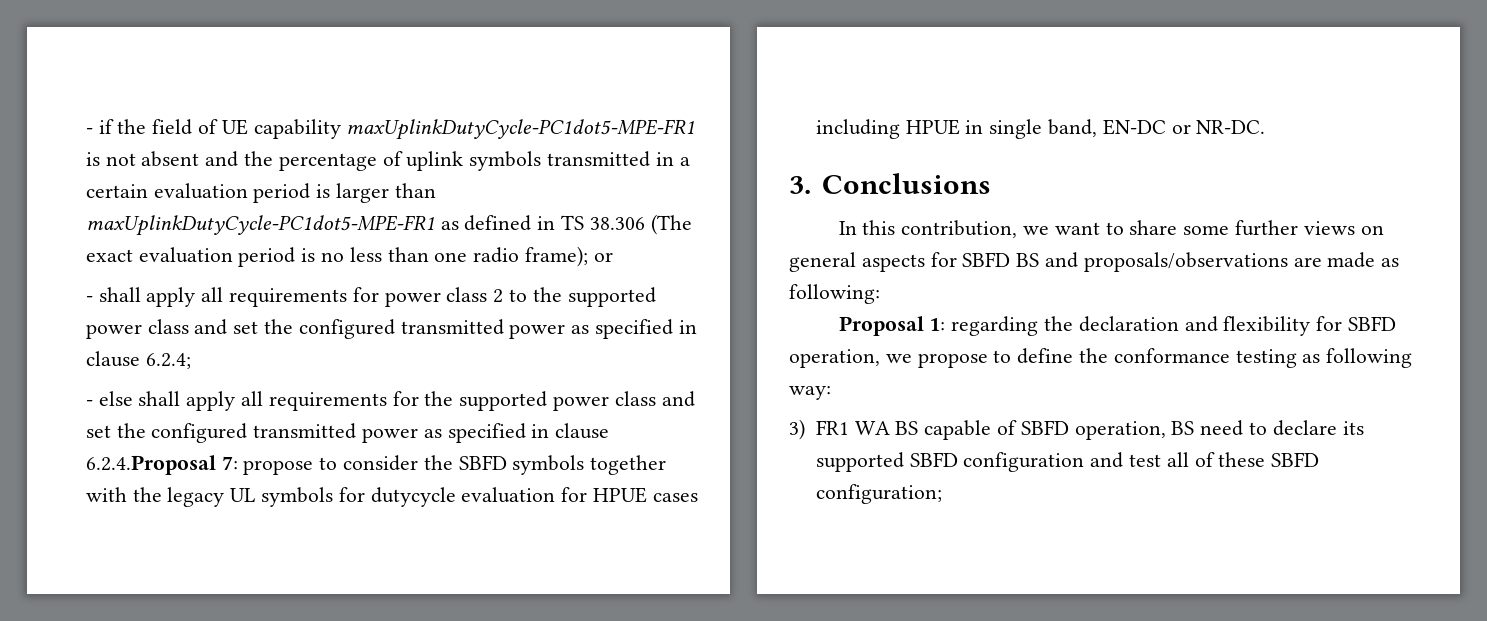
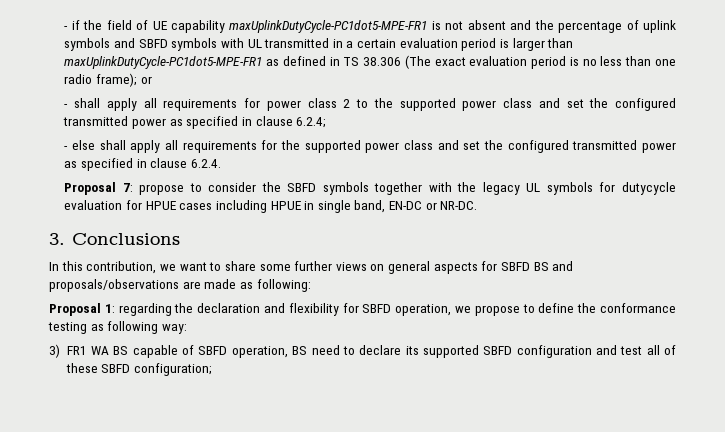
- - if the field of UE capability maxUplinkDutyCycle-PC1dot5-MPE-FR1 is not absent and the percentage of uplink symbols transmitted in a certain evaluation period is larger than maxUplinkDutyCycle-PC1dot5-MPE-FR1 as defined in TS 38.306 (The exact evaluation period is no less than one radio frame); or
+ - if the field of UE capability maxUplinkDutyCycle-PC1dot5-MPE-FR1 is not absent and the percentage of uplink symbols and SBFD symbols with UL transmitted in a certain evaluation period is larger than maxUplinkDutyCycle-PC1dot5-MPE-FR1 as defined in TS 38.306 (The exact evaluation period is no less than one radio frame); or
- - else shall apply all requirements for the supported power class and set the configured transmitted power as specified in clause 6.2.4.Proposal 7: propose to consider the SBFD symbols together with the legacy UL symbols for dutycycle evaluation for HPUE cases including HPUE in single band, EN-DC or NR-DC.
+ - else shall apply all requirements for the supported power class and set the configured transmitted power as specified in clause 6.2.4.
+ Proposal 7: propose to consider the SBFD symbols together with the legacy UL symbols for dutycycle evaluation for HPUE cases including HPUE in single band, EN-DC or NR-DC.

